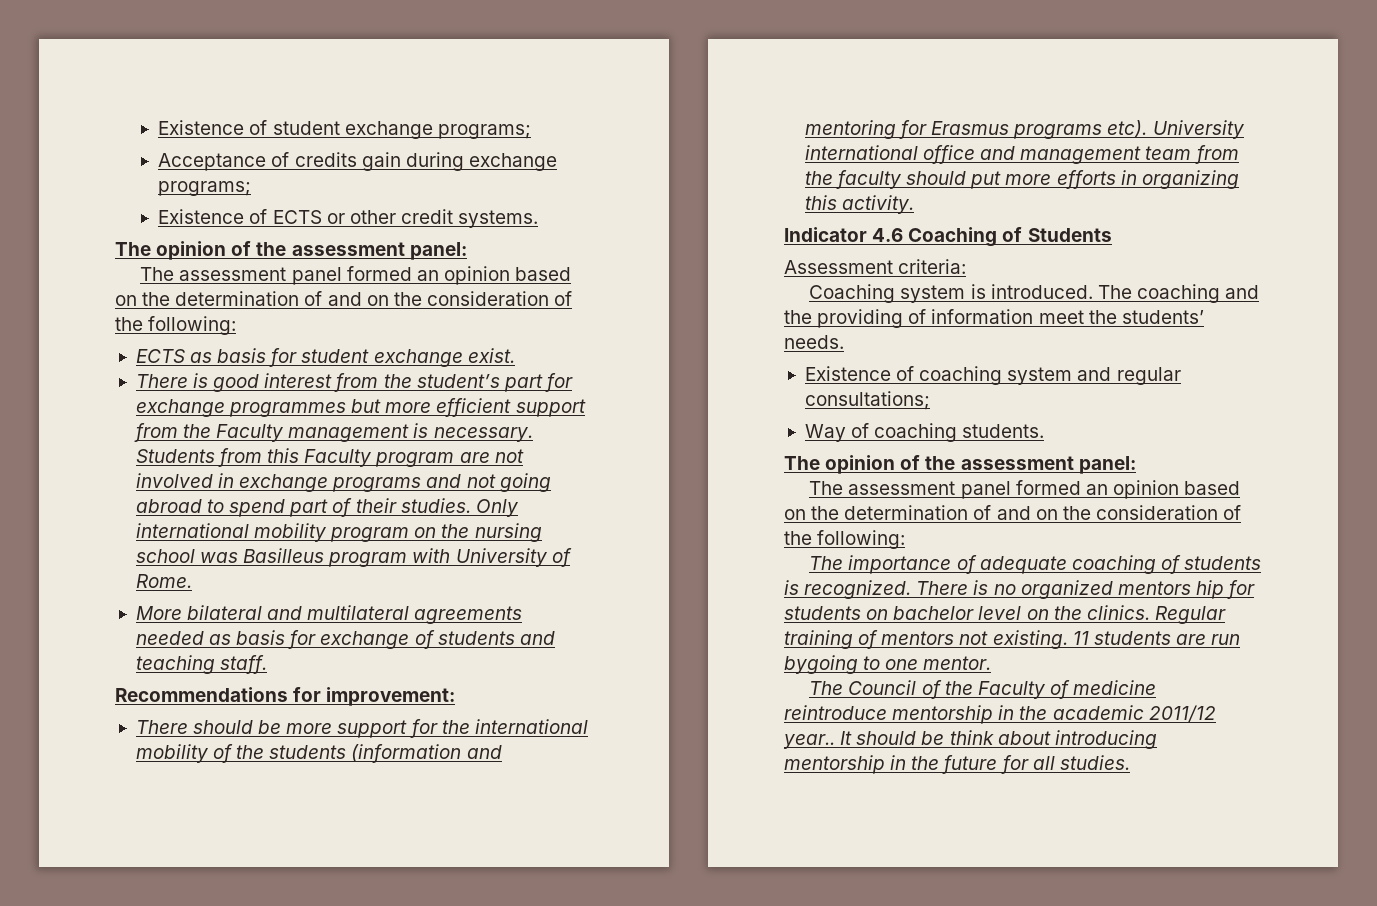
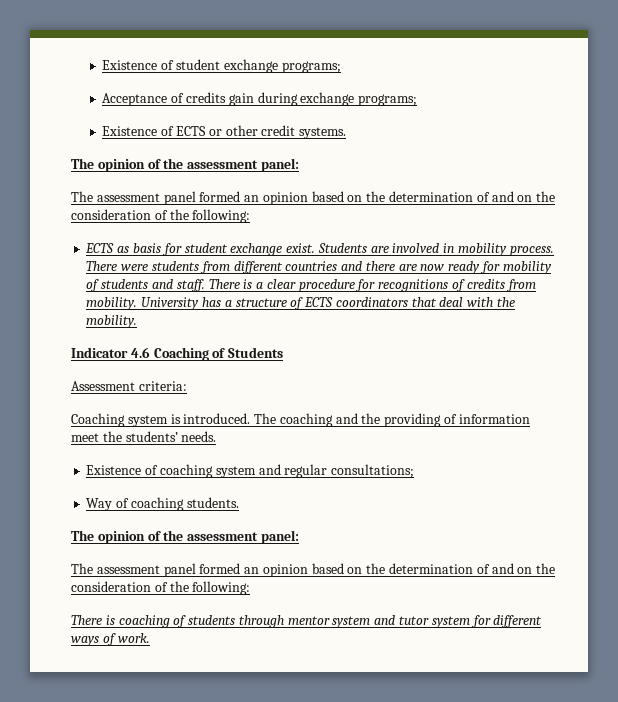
- ECTS as basis for student exchange exist.
- There is good interest from the student’s part for exchange programmes but more efficient support from the Faculty management is necessary. Students from this Faculty program are not involved in exchange programs and not going abroad to spend part of their studies. Only international mobility program on the nursing school was Basilleus program with University of Rome.
- More bilateral and multilateral agreements needed as basis for exchange of students and teaching staff.
- Recommendations for improvement:
- There should be more support for the international mobility of the students (information and mentoring for Erasmus programs etc). University international office and management team from the faculty should put more efforts in organizing this activity.
+ ECTS as basis for student exchange exist. Students are involved in mobility process. There were students from different countries and there are now ready for mobility of students and staff. There is a clear procedure for recognitions of credits from mobility. University has a structure of ECTS coordinators that deal with the mobility.
- The importance of adequate coaching of students is recognized. There is no organized mentors hip for students on bachelor level on the clinics. Regular training of mentors not existing. 11 students are run bygoing to one mentor.
- The Council of the Faculty of medicine reintroduce mentorship in the academic 2011/12 year.. It should be think about introducing mentorship in the future for all studies.
+ There is coaching of students through mentor system and tutor system for different ways of work.

